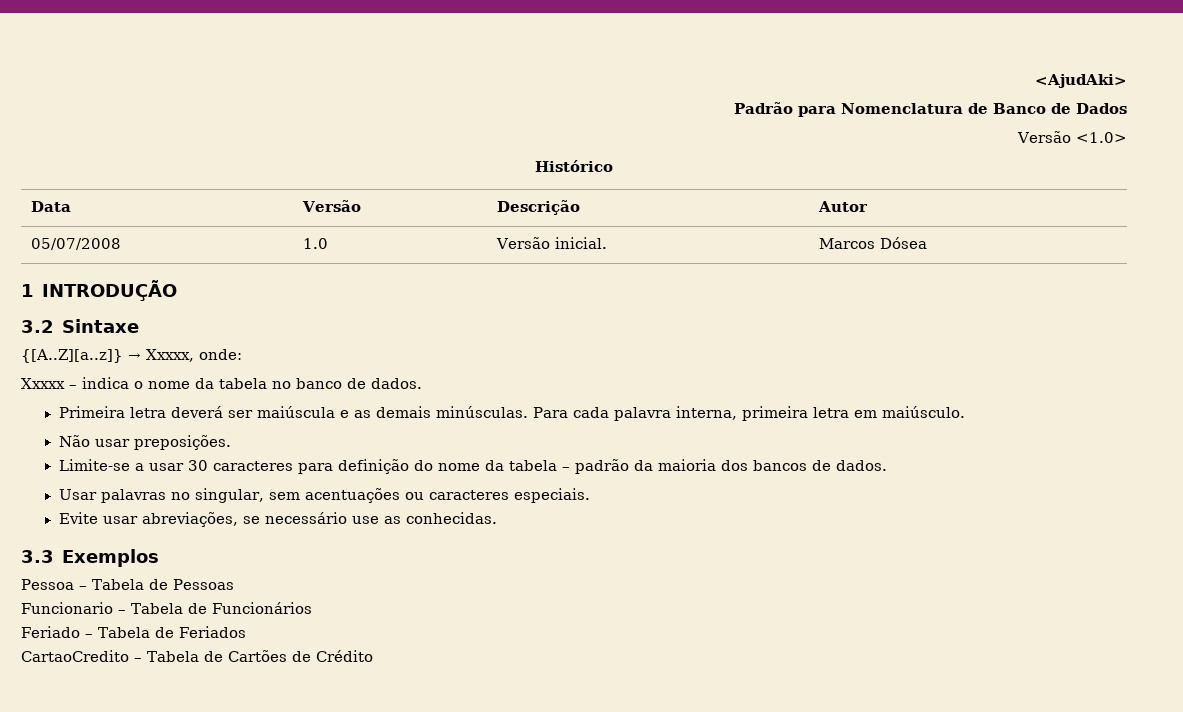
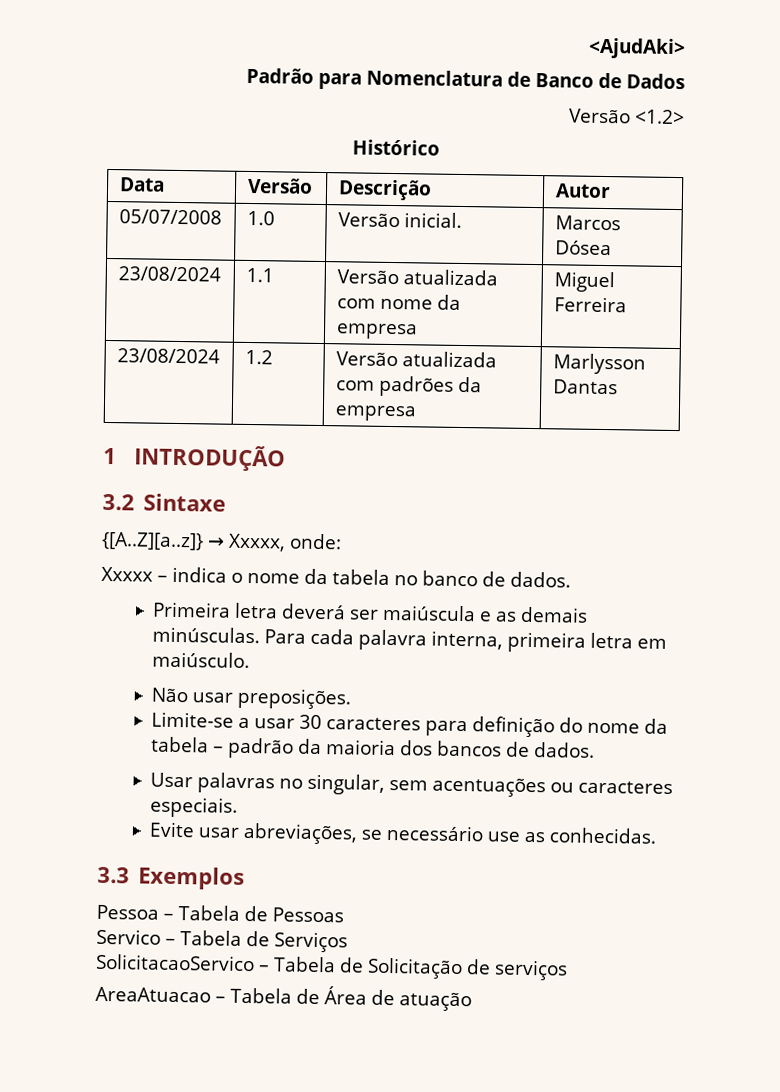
- Versão <1.0>
+ Versão <1.2>
+ 23/08/2024 | 1.1 | Versão atualizada com nome da empresa | Miguel Ferreira
+ 23/08/2024 | 1.2 | Versão atualizada com padrões da empresa | Marlysson Dantas
- Funcionario – Tabela de Funcionários
- Feriado – Tabela de Feriados
- CartaoCredito – Tabela de Cartões de Crédito
+ Servico – Tabela de Serviços
+ SolicitacaoServico – Tabela de Solicitação de serviços
+ AreaAtuacao – Tabela de Área de atuação

